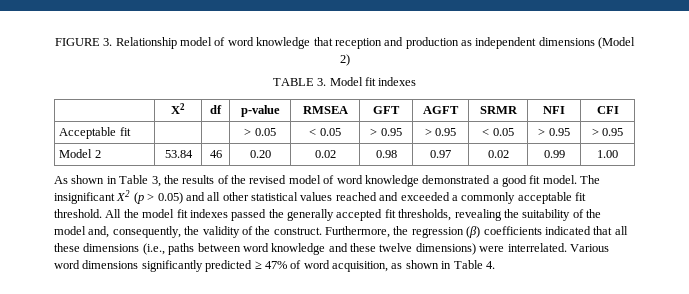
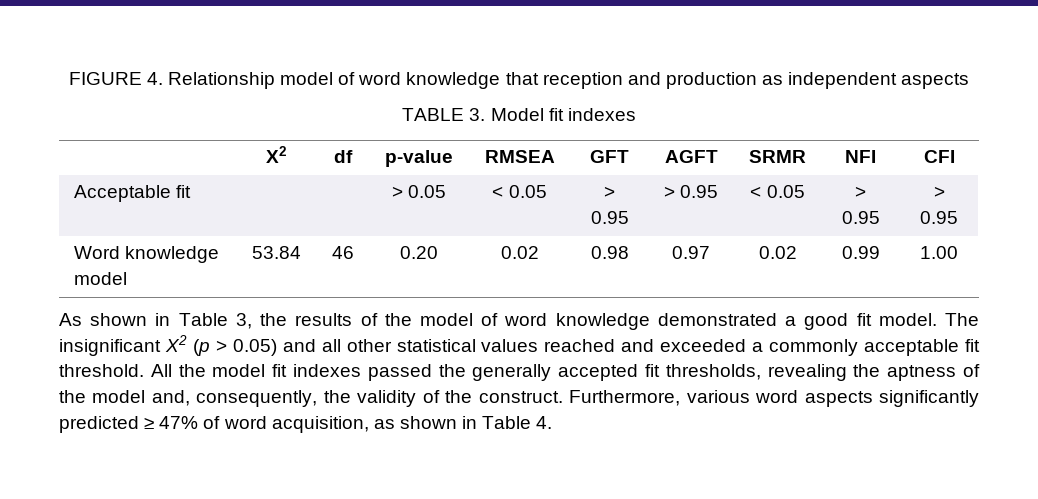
- FIGURE 3. Relationship model of word knowledge that reception and production as independent dimensions (Model 2)
+ FIGURE 4. Relationship model of word knowledge that reception and production as independent aspects
- Model 2 | 53.84 | 46 | 0.20 | 0.02 | 0.98 | 0.97 | 0.02 | 0.99 | 1.00
+ Word knowledge model | 53.84 | 46 | 0.20 | 0.02 | 0.98 | 0.97 | 0.02 | 0.99 | 1.00
- As shown in Table 3, the results of the revised model of word knowledge demonstrated a good fit model.
+ As shown in Table 3, the results of the model of word knowledge demonstrated a good fit model.
- All the model fit indexes passed the generally accepted fit thresholds, revealing the suitability of the model and, consequently, the validity of the construct.
+ All the model fit indexes passed the generally accepted fit thresholds, revealing the aptness of the model and, consequently, the validity of the construct.
- Furthermore, the regression (β) coefficients indicated that all these dimensions (i.e., paths between word knowledge and these twelve dimensions) were interrelated. Various word dimensions significantly predicted ≥ 47% of word acquisition, as shown in Table 4.
+ Furthermore, various word aspects significantly predicted ≥ 47% of word acquisition, as shown in Table 4.

